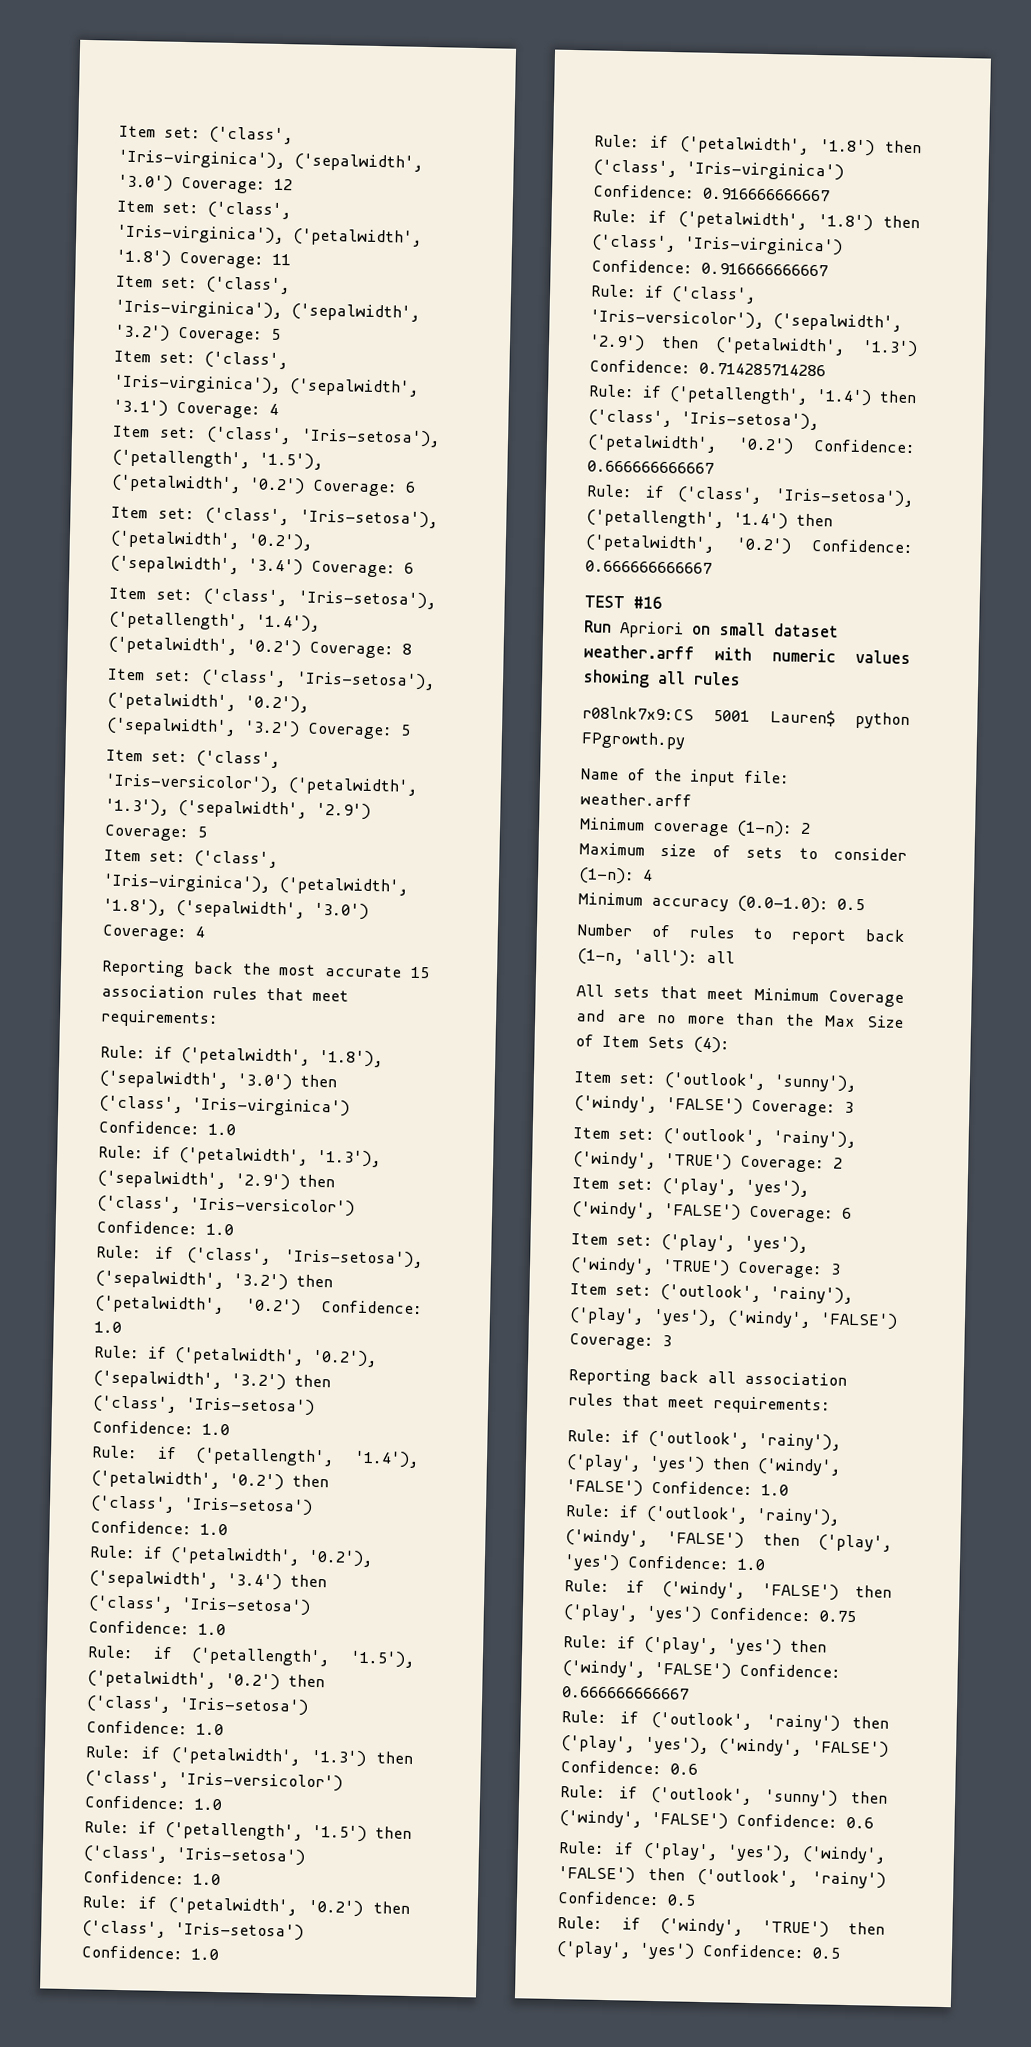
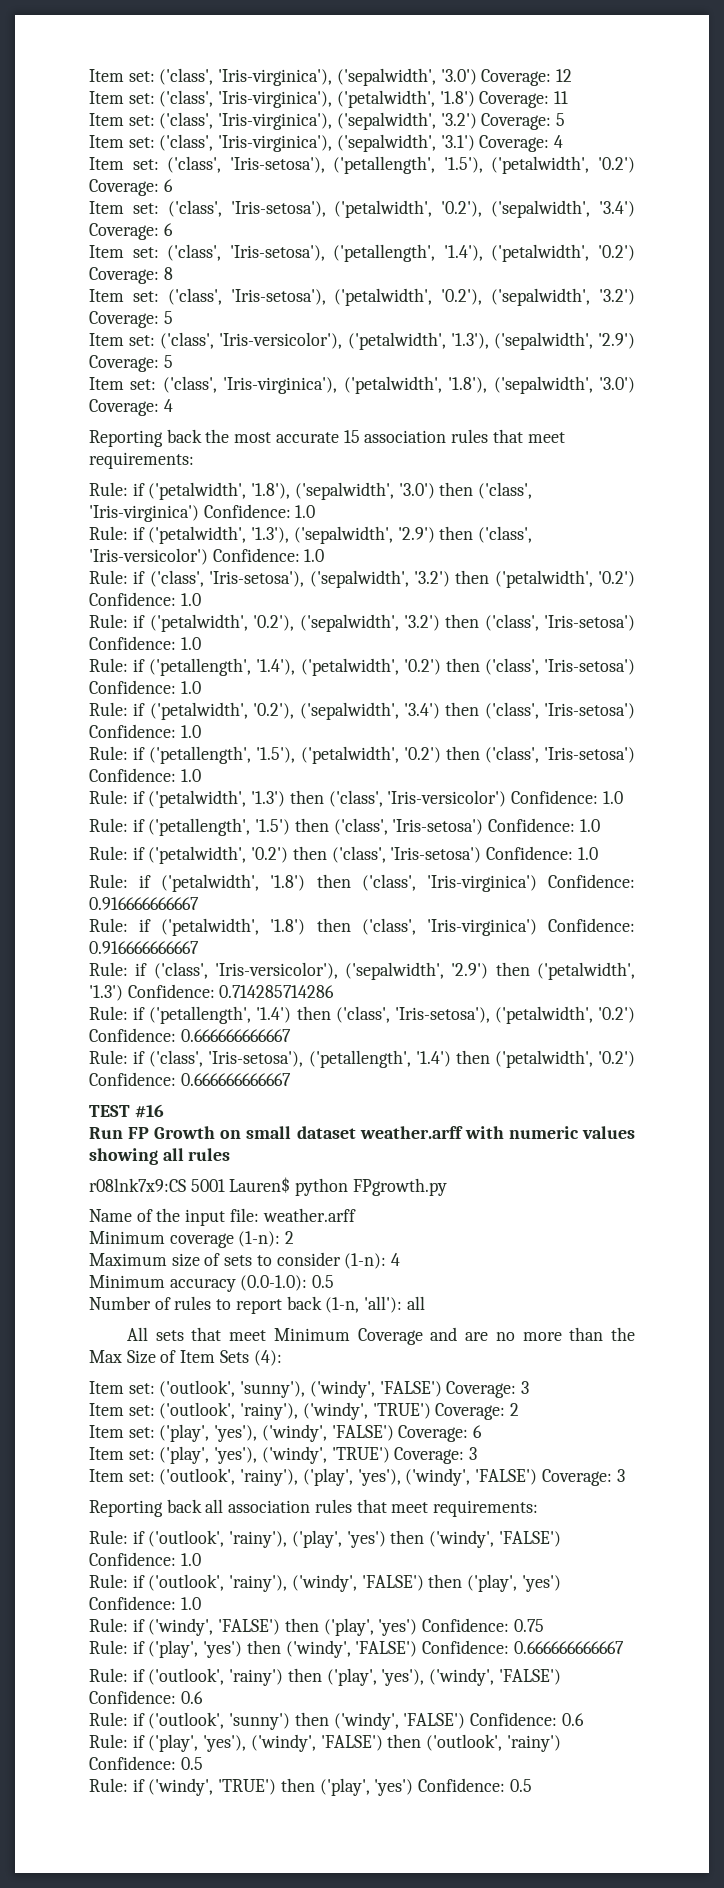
- Run Apriori on small dataset weather.arff with numeric values showing all rules
+ Run FP Growth on small dataset weather.arff with numeric values showing all rules

